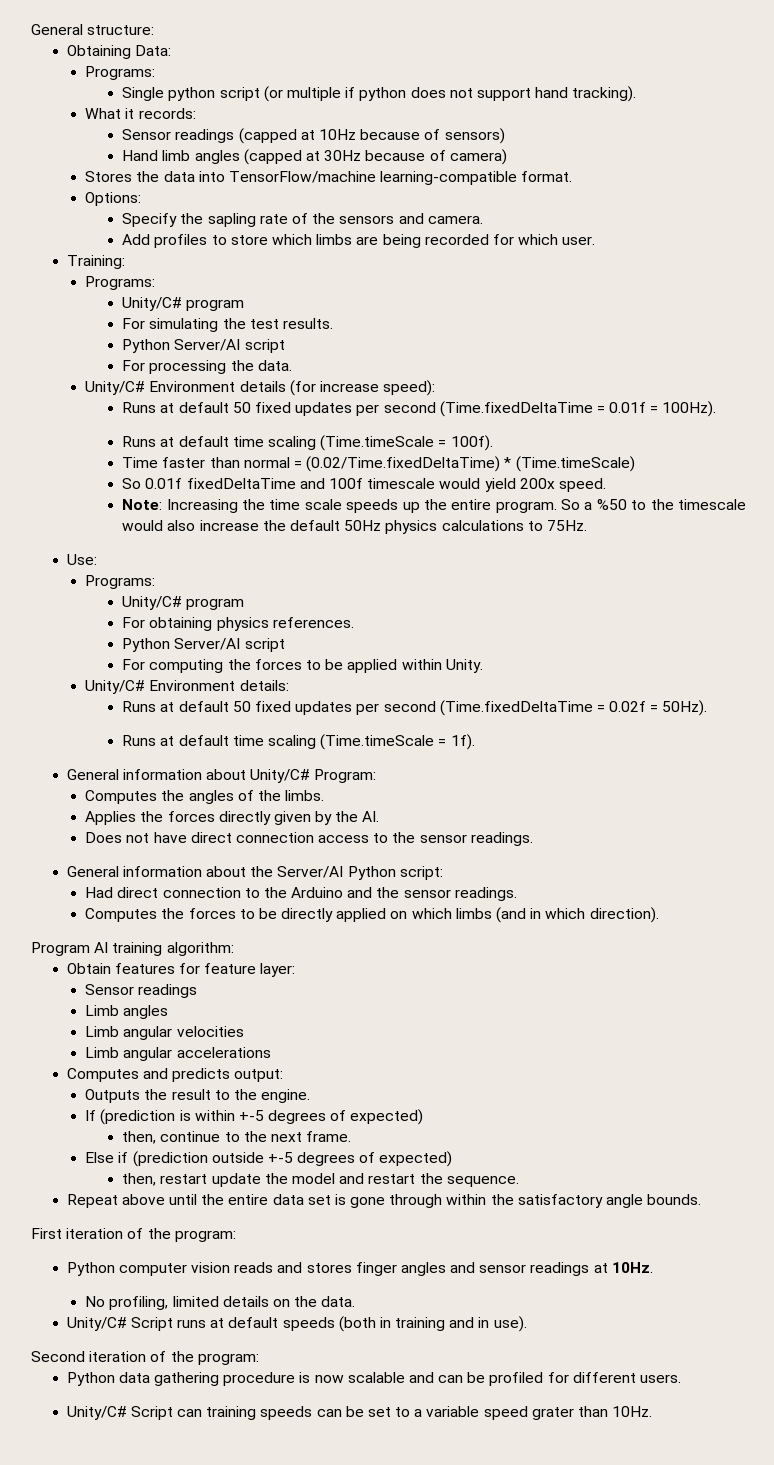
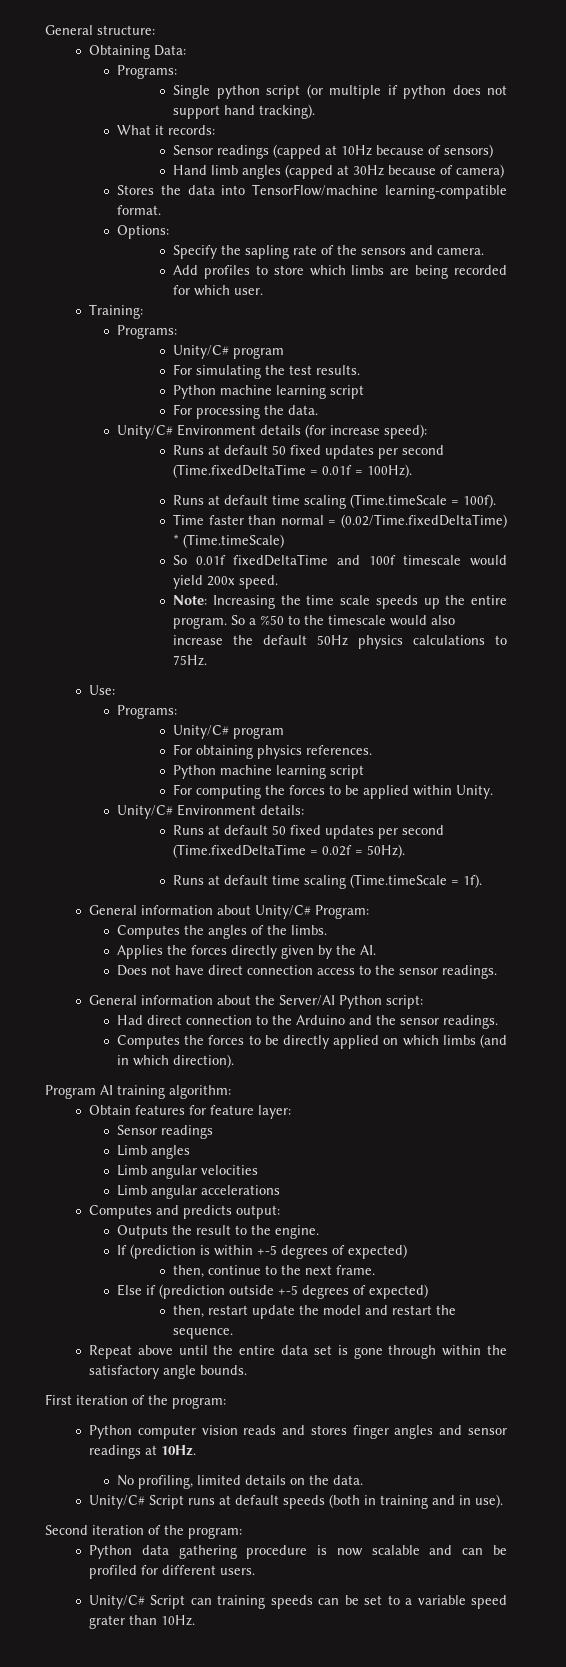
  For simulating the test results.
- Python Server/AI script
+ Python machine learning script
  For obtaining physics references.
- Python Server/AI script
+ Python machine learning script

